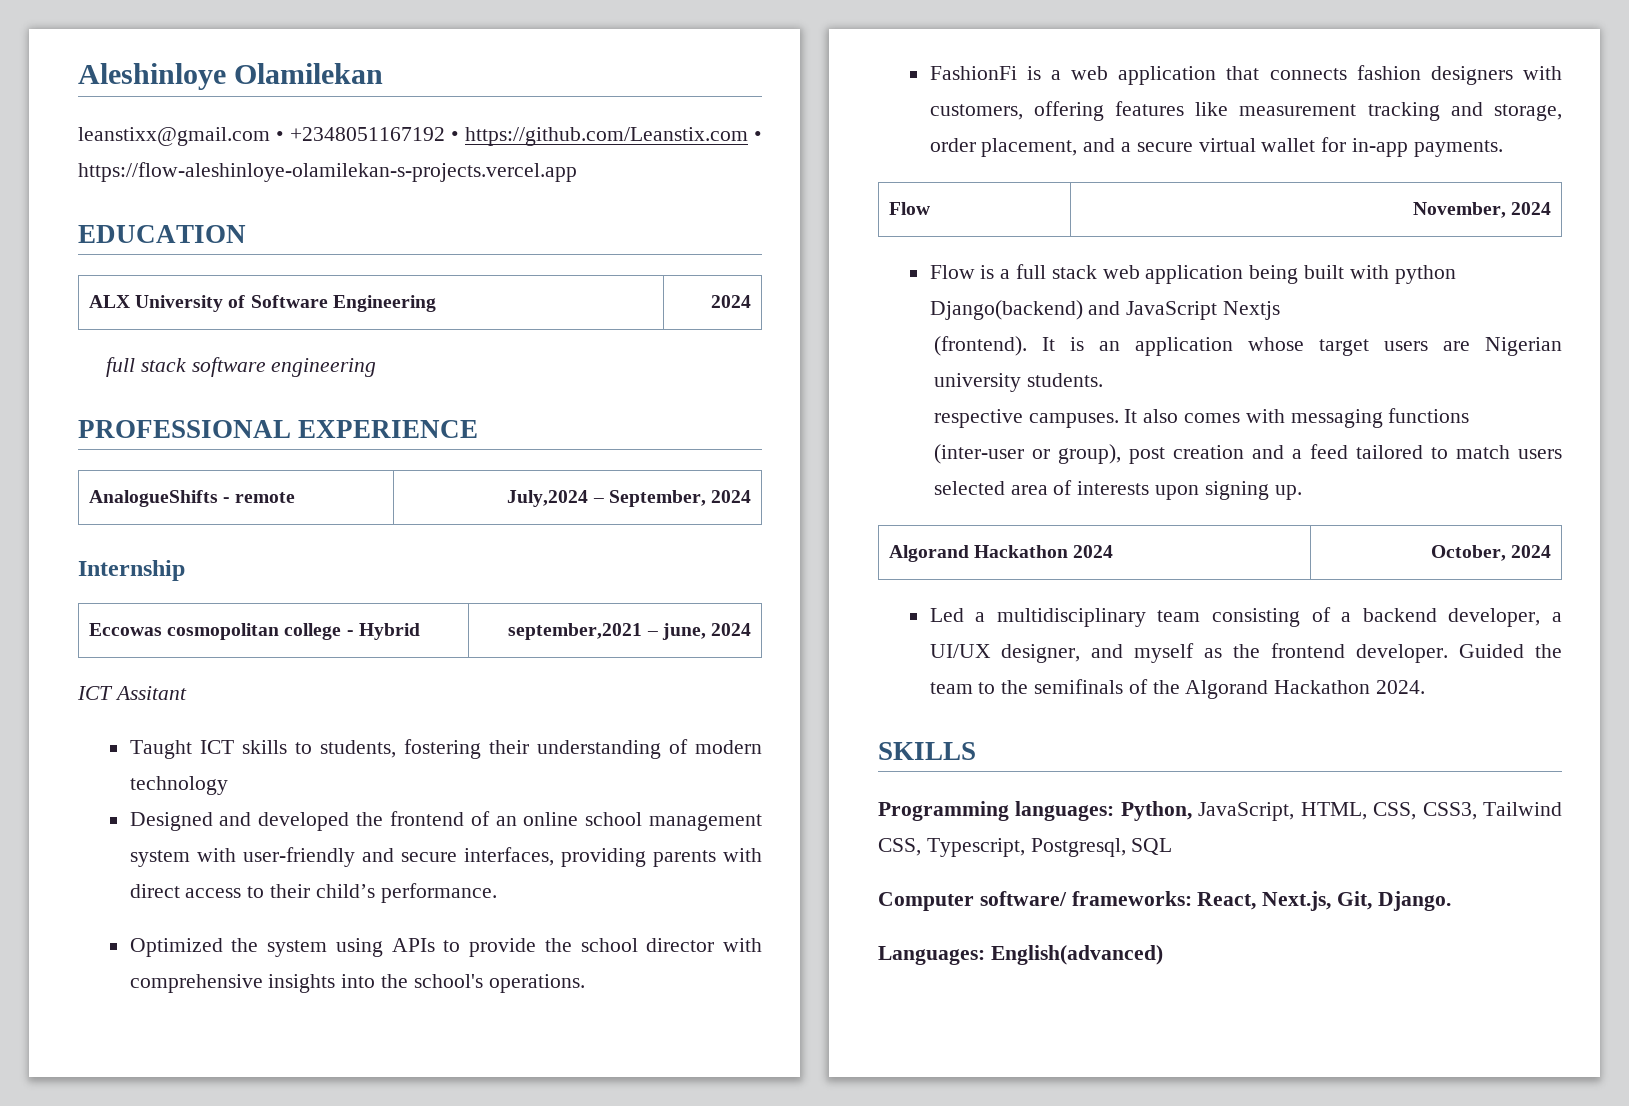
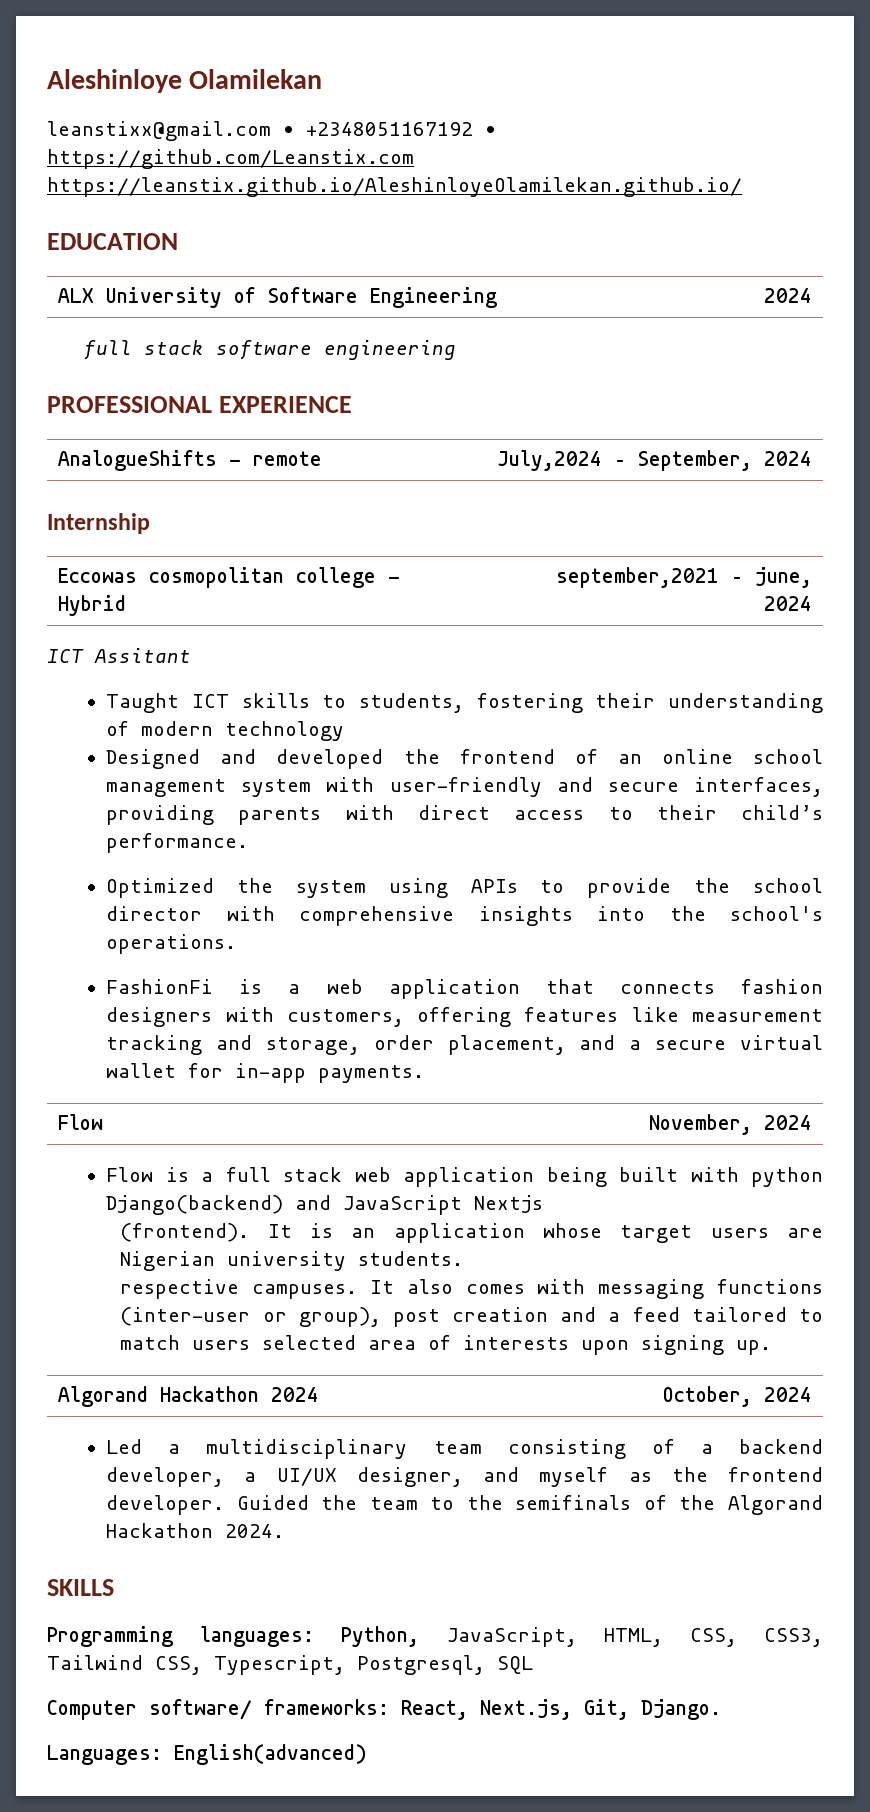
- leanstixx@gmail.com • +2348051167192 • https://github.com/Leanstix.com • https://flow-aleshinloye-olamilekan-s-projects.vercel.app
+ leanstixx@gmail.com • +2348051167192 • https://github.com/Leanstix.com https://leanstix.github.io/AleshinloyeOlamilekan.github.io/

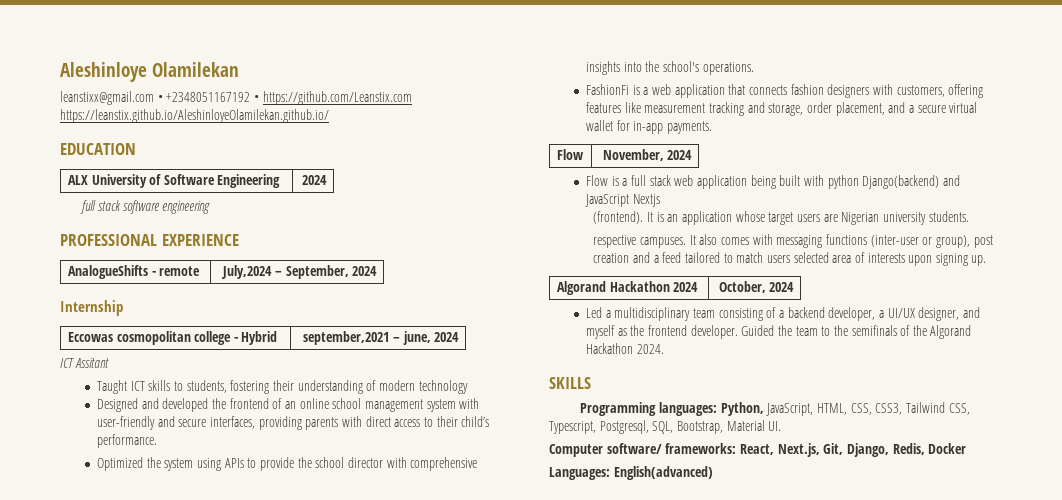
- Programming languages: Python, JavaScript, HTML, CSS, CSS3, Tailwind CSS, Typescript, Postgresql, SQL
+ Programming languages: Python, JavaScript, HTML, CSS, CSS3, Tailwind CSS, Typescript, Postgresql, SQL, Bootstrap, Material UI.
- Computer software/ frameworks: React, Next.js, Git, Django.
+ Computer software/ frameworks: React, Next.js, Git, Django, Redis, Docker

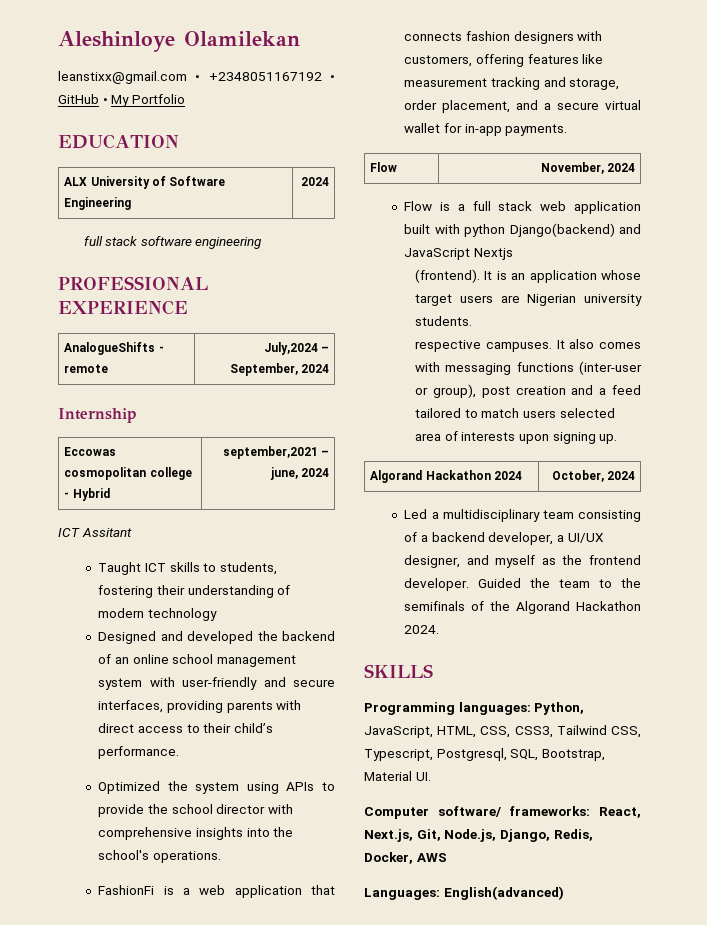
- leanstixx@gmail.com • +2348051167192 • https://github.com/Leanstix.com https://leanstix.github.io/AleshinloyeOlamilekan.github.io/
+ leanstixx@gmail.com • +2348051167192 • GitHub • My Portfolio
- Designed and developed the frontend of an online school management system with user-friendly and secure interfaces, providing parents with direct access to their child’s performance.
+ Designed and developed the backend of an online school management system with user-friendly and secure interfaces, providing parents with direct access to their child’s performance.
- Flow is a full stack web application being built with python Django(backend) and JavaScript Nextjs
+ Flow is a full stack web application built with python Django(backend) and JavaScript Nextjs
- Computer software/ frameworks: React, Next.js, Git, Django, Redis, Docker
+ Computer software/ frameworks: React, Next.js, Git, Node.js, Django, Redis, Docker, AWS

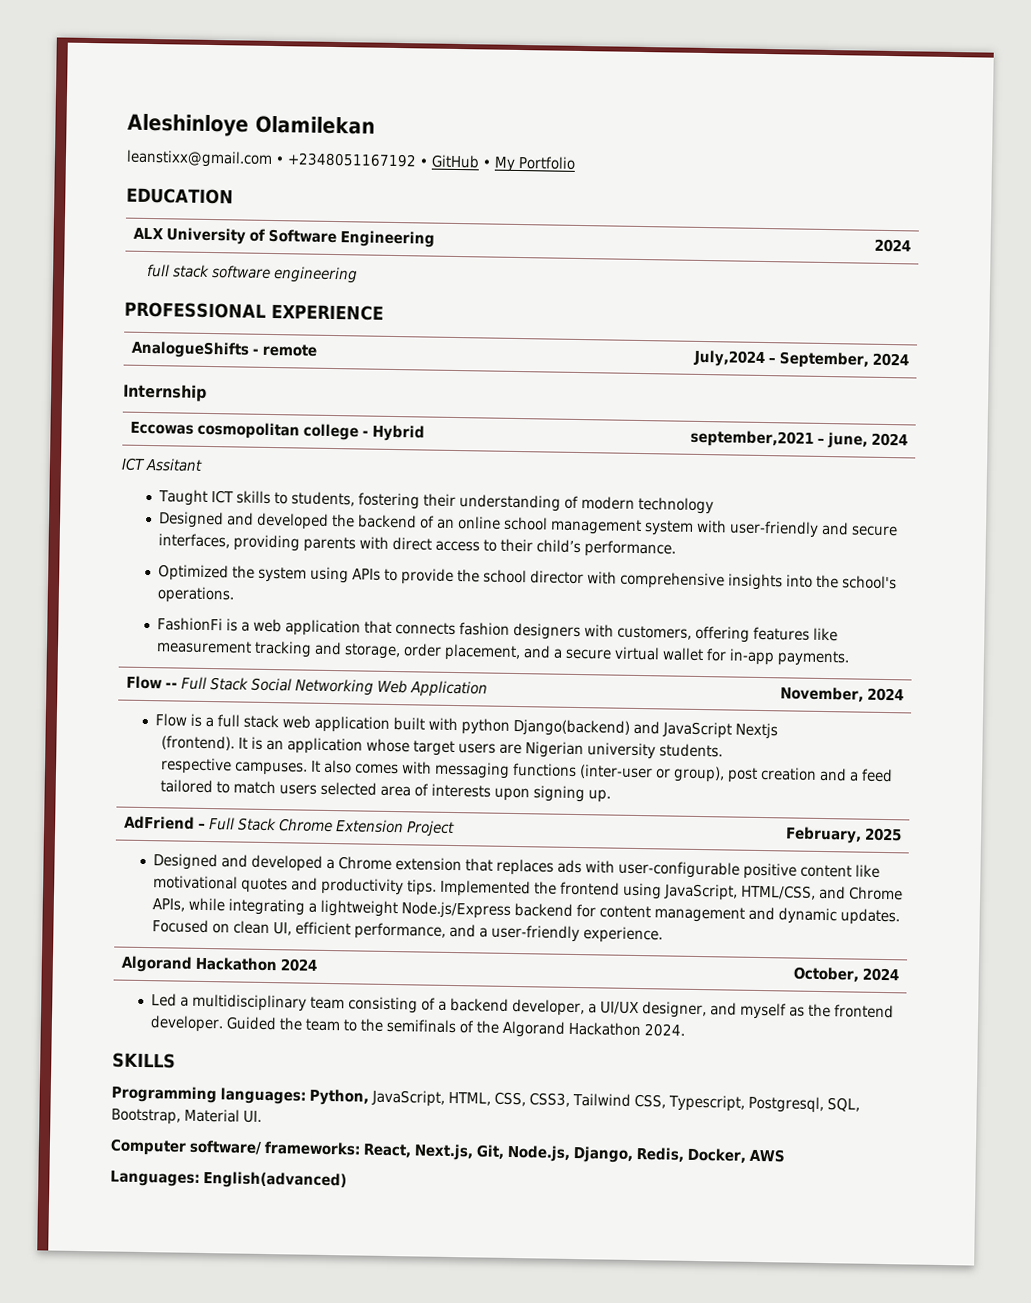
- Flow | November, 2024
+ Flow -- Full Stack Social Networking Web Application | November, 2024
+ AdFriend – Full Stack Chrome Extension Project | February, 2025
+ Designed and developed a Chrome extension that replaces ads with user-configurable positive content like motivational quotes and productivity tips. Implemented the frontend using JavaScript, HTML/CSS, and Chrome APIs, while integrating a lightweight Node.js/Express backend for content management and dynamic updates. Focused on clean UI, efficient performance, and a user-friendly experience.

